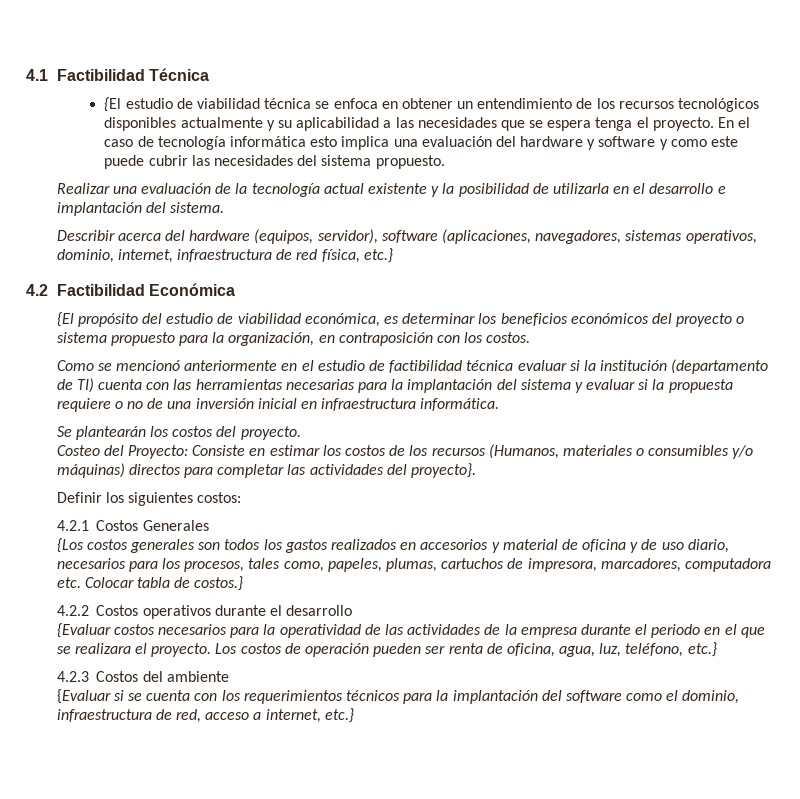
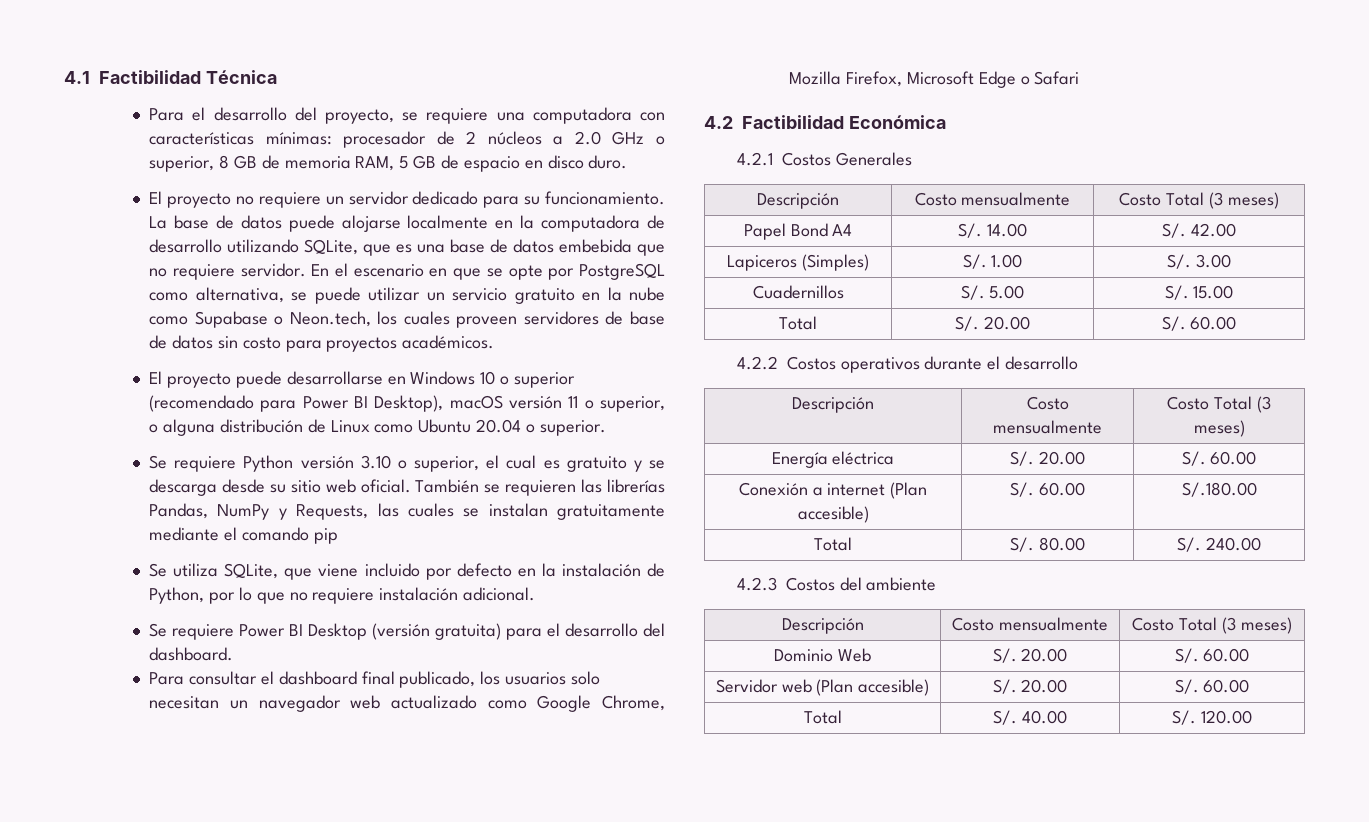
- {El estudio de viabilidad técnica se enfoca en obtener un entendimiento de los recursos tecnológicos disponibles actualmente y su aplicabilidad a las necesidades que se espera tenga el proyecto. En el caso de tecnología informática esto implica una evaluación del hardware y software y como este puede cubrir las necesidades del sistema propuesto.
- Realizar una evaluación de la tecnología actual existente y la posibilidad de utilizarla en el desarrollo e implantación del sistema.
- Describir acerca del hardware (equipos, servidor), software (aplicaciones, navegadores, sistemas operativos, dominio, internet, infraestructura de red física, etc.}
+ Para el desarrollo del proyecto, se requiere una computadora con características mínimas: procesador de 2 núcleos a 2.0 GHz o superior, 8 GB de memoria RAM, 5 GB de espacio en disco duro.
+ El proyecto no requiere un servidor dedicado para su funcionamiento. La base de datos puede alojarse localmente en la computadora de desarrollo utilizando SQLite, que es una base de datos embebida que no requiere servidor. En el escenario en que se opte por PostgreSQL como alternativa, se puede utilizar un servicio gratuito en la nube como Supabase o Neon.tech, los cuales proveen servidores de base de datos sin costo para proyectos académicos.
+ El proyecto puede desarrollarse en Windows 10 o superior (recomendado para Power BI Desktop), macOS versión 11 o superior, o alguna distribución de Linux como Ubuntu 20.04 o superior.
+ Se requiere Python versión 3.10 o superior, el cual es gratuito y se descarga desde su sitio web oficial. También se requieren las librerías Pandas, NumPy y Requests, las cuales se instalan gratuitamente mediante el comando pip
+ Se utiliza SQLite, que viene incluido por defecto en la instalación de Python, por lo que no requiere instalación adicional.
+ Se requiere Power BI Desktop (versión gratuita) para el desarrollo del dashboard.
+ Para consultar el dashboard final publicado, los usuarios solo necesitan un navegador web actualizado como Google Chrome, Mozilla Firefox, Microsoft Edge o Safari
  4.2 Factibilidad Económica
- {El propósito del estudio de viabilidad económica, es determinar los beneficios económicos del proyecto o sistema propuesto para la organización, en contraposición con los costos.
- Como se mencionó anteriormente en el estudio de factibilidad técnica evaluar si la institución (departamento de TI) cuenta con las herramientas necesarias para la implantación del sistema y evaluar si la propuesta requiere o no de una inversión inicial en infraestructura informática.
- Se plantearán los costos del proyecto.
- Costeo del Proyecto: Consiste en estimar los costos de los recursos (Humanos, materiales o consumibles y/o máquinas) directos para completar las actividades del proyecto}.
- Definir los siguientes costos:
  4.2.1 Costos Generales
- {Los costos generales son todos los gastos realizados en accesorios y material de oficina y de uso diario, necesarios para los procesos, tales como, papeles, plumas, cartuchos de impresora, marcadores, computadora etc. Colocar tabla de costos.}
+ Descripción | Costo mensualmente | Costo Total (3 meses)
+ Papel Bond A4 | S/. 14.00 | S/. 42.00
+ Lapiceros (Simples) | S/. 1.00 | S/. 3.00
+ Cuadernillos | S/. 5.00 | S/. 15.00
+ Total | S/. 20.00 | S/. 60.00
  4.2.2 Costos operativos durante el desarrollo
- {Evaluar costos necesarios para la operatividad de las actividades de la empresa durante el periodo en el que se realizara el proyecto. Los costos de operación pueden ser renta de oficina, agua, luz, teléfono, etc.}
+ Descripción | Costo mensualmente | Costo Total (3 meses)
+ Energía eléctrica | S/. 20.00 | S/. 60.00
+ Conexión a internet (Plan accesible) | S/. 60.00 | S/.180.00
+ Total | S/. 80.00 | S/. 240.00
  4.2.3 Costos del ambiente
- {Evaluar si se cuenta con los requerimientos técnicos para la implantación del software como el dominio, infraestructura de red, acceso a internet, etc.}
+ Descripción | Costo mensualmente | Costo Total (3 meses)
+ Dominio Web | S/. 20.00 | S/. 60.00
+ Servidor web (Plan accesible) | S/. 20.00 | S/. 60.00
+ Total | S/. 40.00 | S/. 120.00

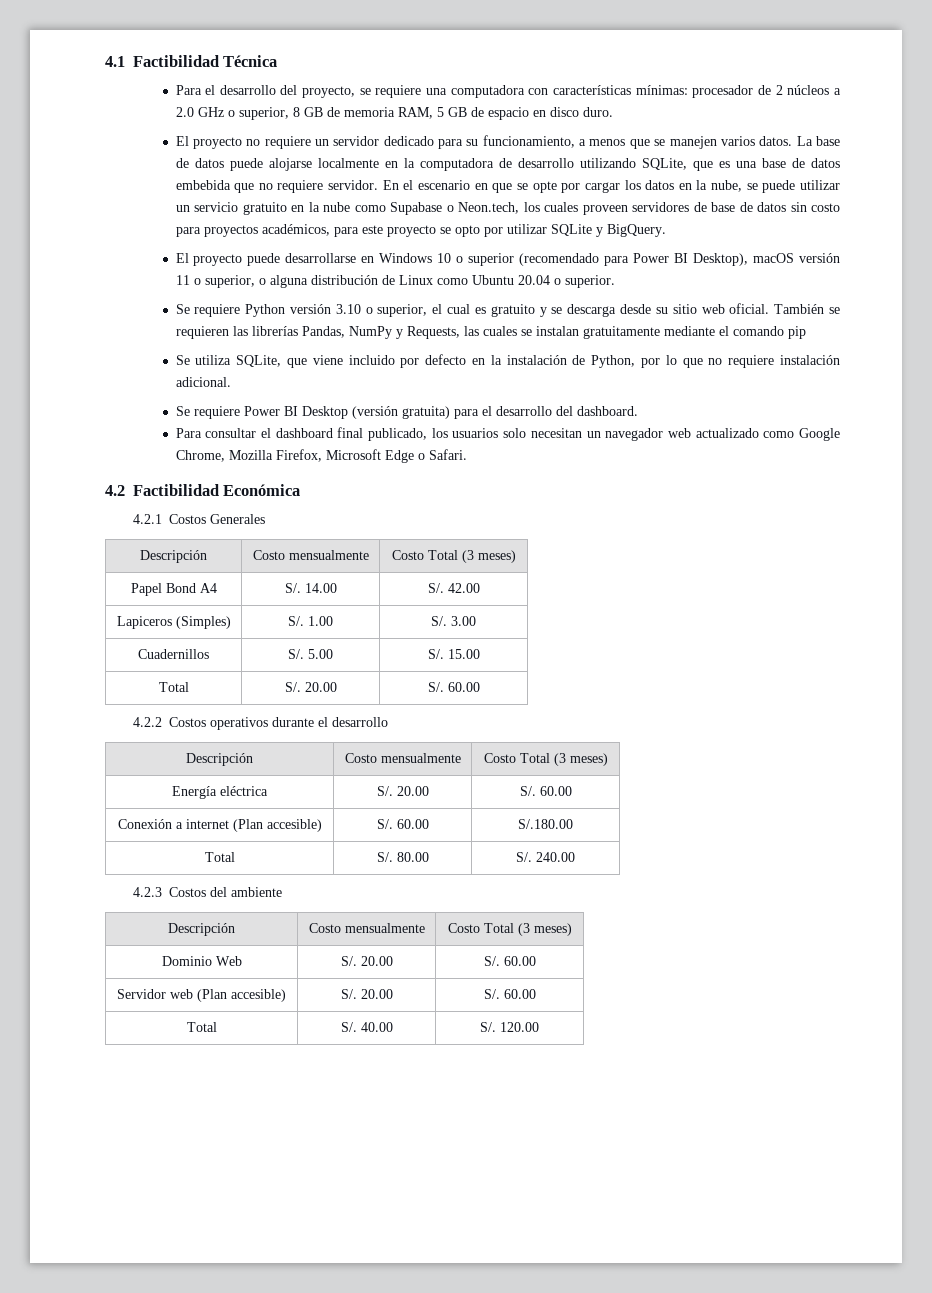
- El proyecto no requiere un servidor dedicado para su funcionamiento.
+ El proyecto no requiere un servidor dedicado para su funcionamiento, a menos que se manejen varios datos.
- En el escenario en que se opte por PostgreSQL como alternativa, se puede utilizar un servicio gratuito en la nube como Supabase o Neon.tech, los cuales proveen servidores de base de datos sin costo para proyectos académicos.
+ En el escenario en que se opte por cargar los datos en la nube, se puede utilizar un servicio gratuito en la nube como Supabase o Neon.tech, los cuales proveen servidores de base de datos sin costo para proyectos académicos, para este proyecto se opto por utilizar SQLite y BigQuery.
- Para consultar el dashboard final publicado, los usuarios solo necesitan un navegador web actualizado como Google Chrome, Mozilla Firefox, Microsoft Edge o Safari
+ Para consultar el dashboard final publicado, los usuarios solo necesitan un navegador web actualizado como Google Chrome, Mozilla Firefox, Microsoft Edge o Safari.

